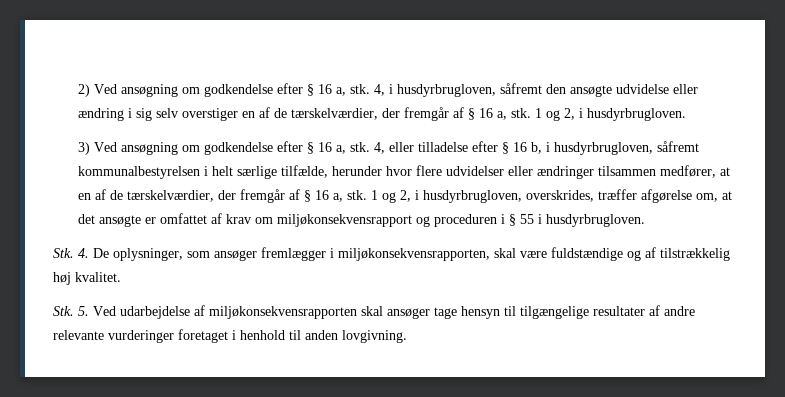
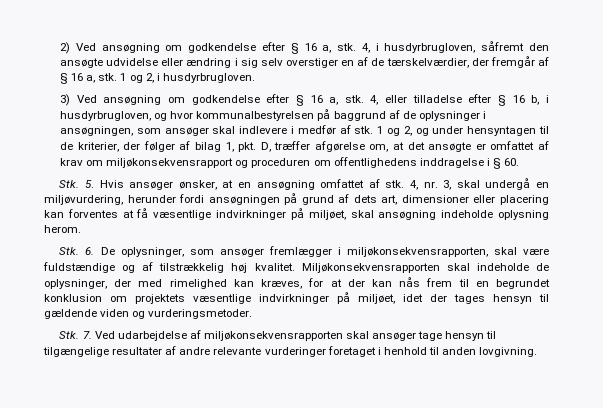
- 4, eller tilladelse efter § 16 b, i husdyrbrugloven, såfremt kommunalbestyrelsen i helt særlige tilfælde, herunder hvor flere udvidelser eller ændringer tilsammen medfører, at en af de tærskelværdier, der fremgår af § 16 a, stk. 1 og 2, i husdyrbrugloven, overskrides, træffer afgørelse om, at det ansøgte er omfattet af krav om miljøkonsekvensrapport og proceduren i § 55 i husdyrbrugloven.
- Stk. 4. De oplysninger, som ansøger fremlægger i miljøkonsekvensrapporten, skal være fuldstændige og af tilstrækkelig høj kvalitet.
- Stk. 5. Ved udarbejdelse af miljøkonsekvensrapporten skal ansøger tage hensyn til tilgængelige resultater af andre relevante vurderinger foretaget i henhold til anden lovgivning.
+ 4, eller tilladelse efter § 16 b, i husdyrbrugloven, og hvor kommunalbestyrelsen på baggrund af de oplysninger i ansøgningen, som ansøger skal indlevere i medfør af stk. 1 og 2, og under hensyntagen til de kriterier, der følger af bilag 1, pkt. D, træffer afgørelse om, at det ansøgte er omfattet af krav om miljøkonsekvensrapport og proceduren om offentlighedens inddragelse i § 60.
+ Stk. 5. Hvis ansøger ønsker, at en ansøgning omfattet af stk. 4, nr. 3, skal undergå en miljøvurdering, herunder fordi ansøgningen på grund af dets art, dimensioner eller placering kan forventes at få væsentlige indvirkninger på miljøet, skal ansøgning indeholde oplysning herom.
+ Stk. 6. De oplysninger, som ansøger fremlægger i miljøkonsekvensrapporten, skal være fuldstændige og af tilstrækkelig høj kvalitet. Miljøkonsekvensrapporten skal indeholde de oplysninger, der med rimelighed kan kræves, for at der kan nås frem til en begrundet konklusion om projektets væsentlige indvirkninger på miljøet, idet der tages hensyn til gældende viden og vurderingsmetoder.
+ Stk. 7. Ved udarbejdelse af miljøkonsekvensrapporten skal ansøger tage hensyn til tilgængelige resultater af andre relevante vurderinger foretaget i henhold til anden lovgivning.

